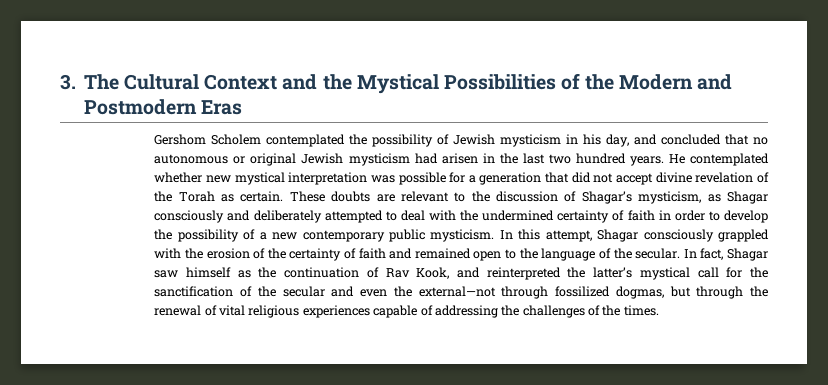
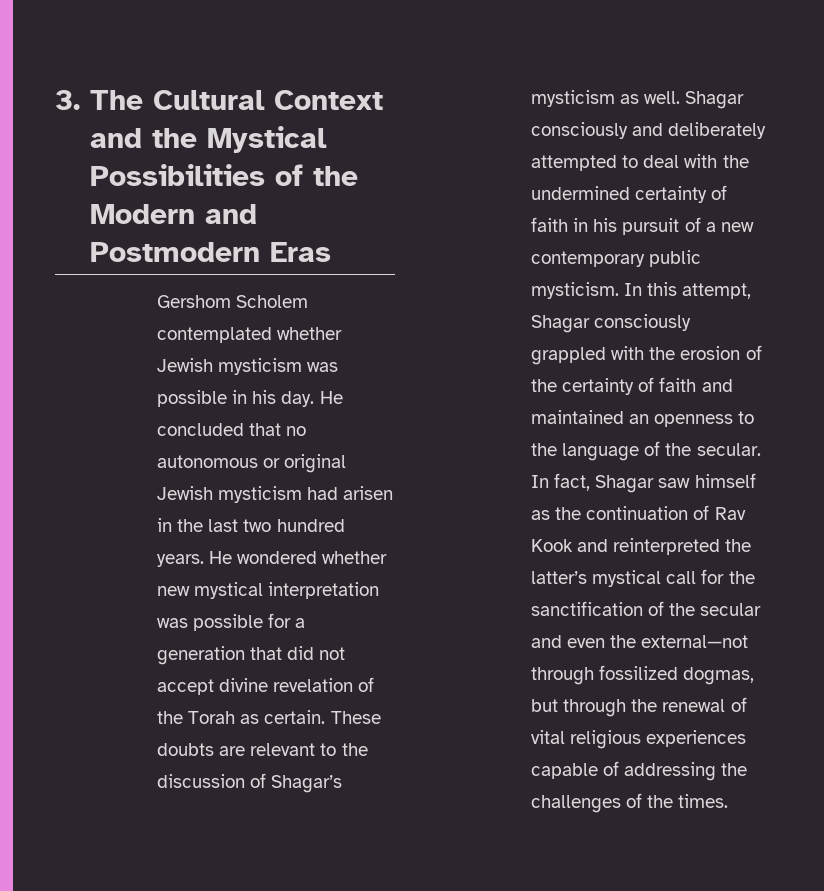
- Gershom Scholem contemplated the possibility of Jewish mysticism in his day, and concluded that no autonomous or original Jewish mysticism had arisen in the last two hundred years.
+ Gershom Scholem contemplated whether Jewish mysticism was possible in his day. He concluded that no autonomous or original Jewish mysticism had arisen in the last two hundred years.
- He contemplated whether new mystical interpretation was possible for a generation that did not accept divine revelation of the Torah as certain.
+ He wondered whether new mystical interpretation was possible for a generation that did not accept divine revelation of the Torah as certain.
- These doubts are relevant to the discussion of Shagar’s mysticism, as Shagar consciously and deliberately attempted to deal with the undermined certainty of faith in order to develop the possibility of a new contemporary public mysticism.
+ These doubts are relevant to the discussion of Shagar’s mysticism as well. Shagar consciously and deliberately attempted to deal with the undermined certainty of faith in his pursuit of a new contemporary public mysticism.
- In this attempt, Shagar consciously grappled with the erosion of the certainty of faith and remained open to the language of the secular.
+ In this attempt, Shagar consciously grappled with the erosion of the certainty of faith and maintained an openness to the language of the secular.
- In fact, Shagar saw himself as the continuation of Rav Kook, and reinterpreted the latter’s mystical call for the sanctification of the secular and even the external—not through fossilized dogmas, but through the renewal of vital religious experiences capable of addressing the challenges of the times.
+ In fact, Shagar saw himself as the continuation of Rav Kook and reinterpreted the latter’s mystical call for the sanctification of the secular and even the external—not through fossilized dogmas, but through the renewal of vital religious experiences capable of addressing the challenges of the times.

